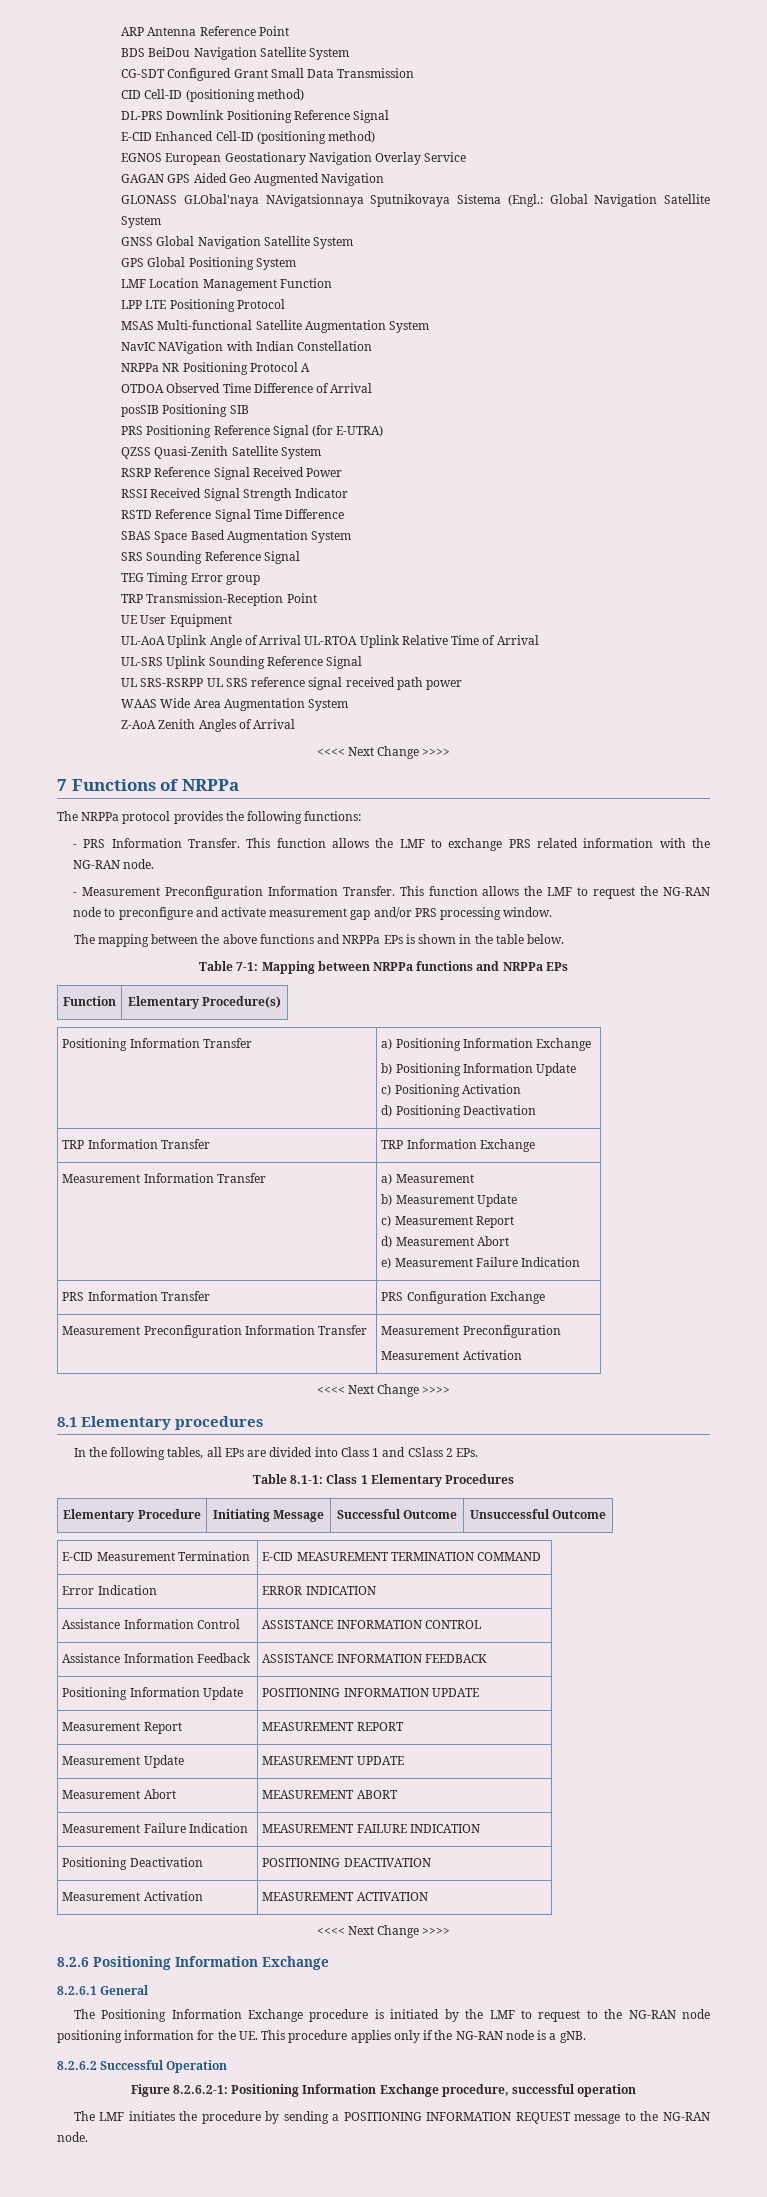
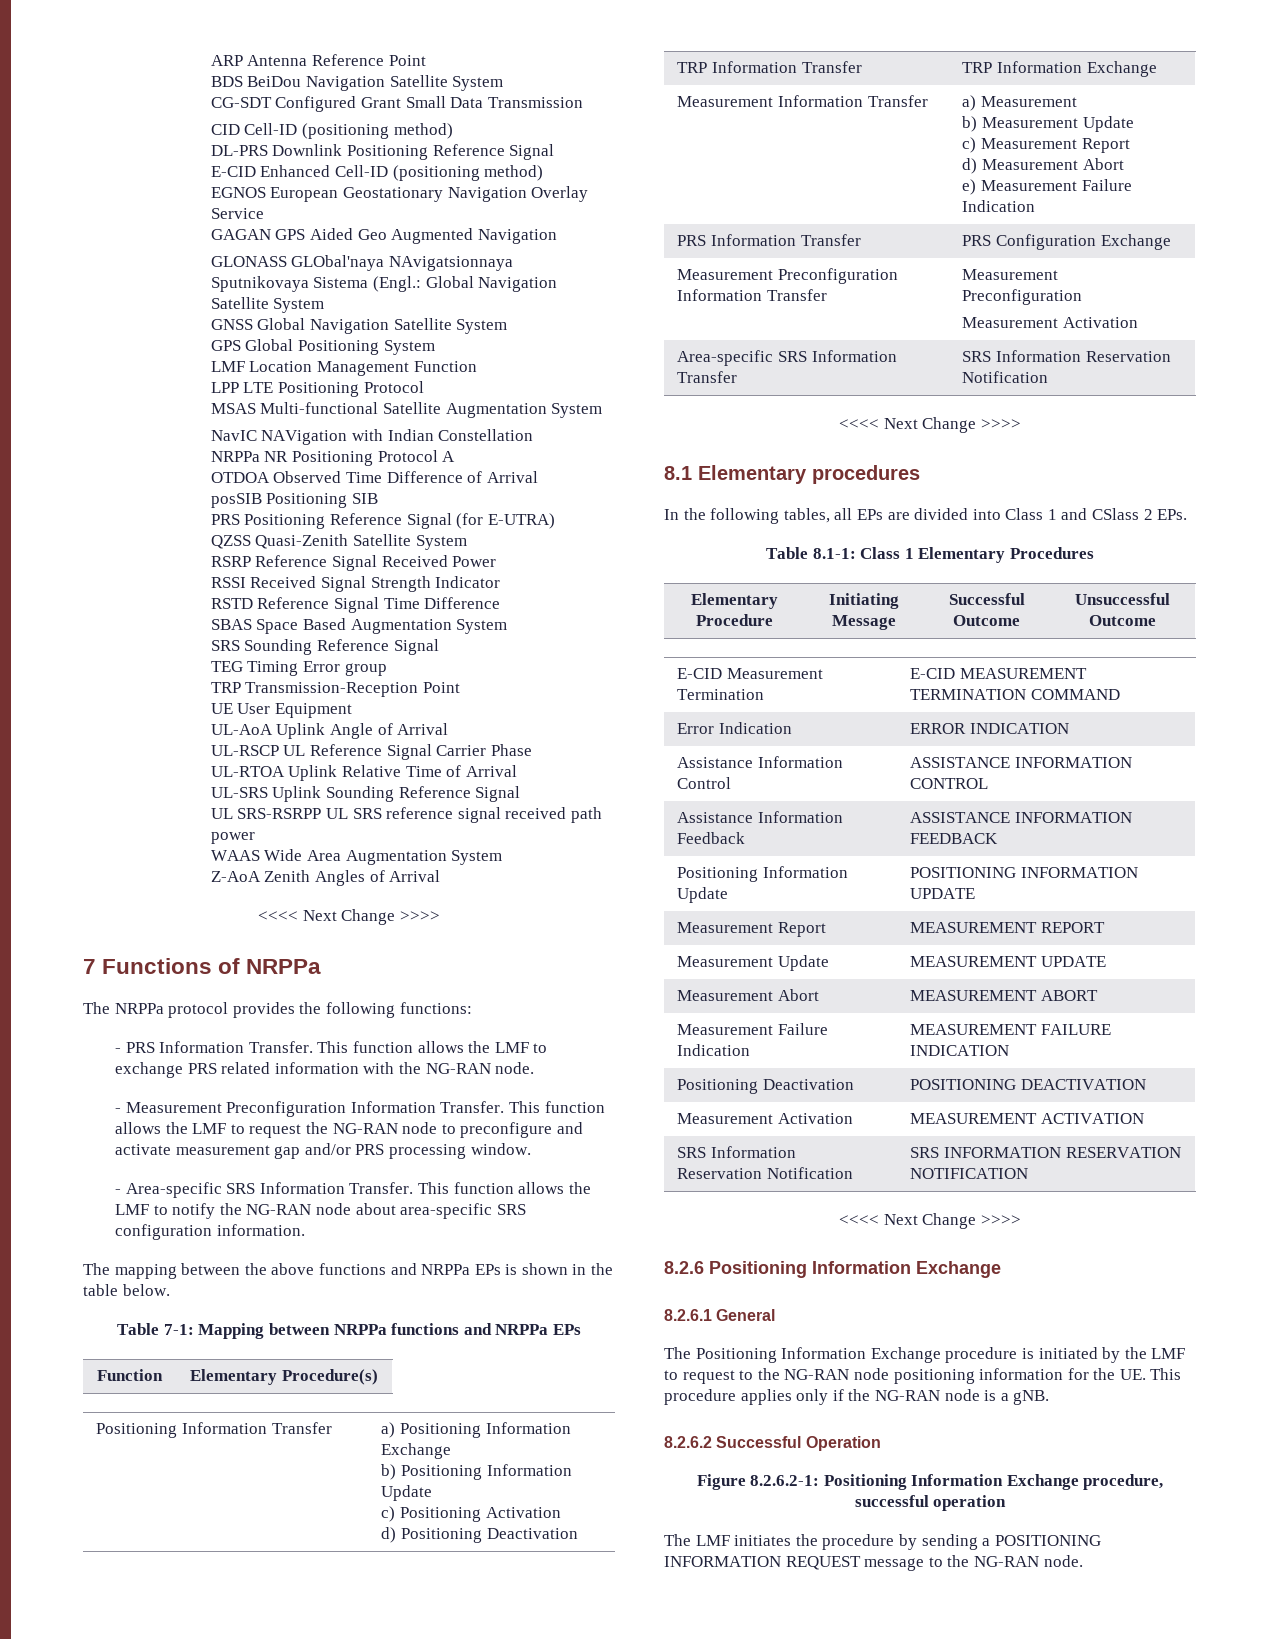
- UL-AoA Uplink Angle of Arrival UL-RTOA Uplink Relative Time of Arrival
+ UL-AoA Uplink Angle of Arrival
+ UL-RSCP UL Reference Signal Carrier Phase
+ UL-RTOA Uplink Relative Time of Arrival
+ - Area-specific SRS Information Transfer. This function allows the LMF to notify the NG-RAN node about area-specific SRS configuration information.
+ Area-specific SRS Information Transfer | SRS Information Reservation Notification
+ SRS Information Reservation Notification | SRS INFORMATION RESERVATION NOTIFICATION

